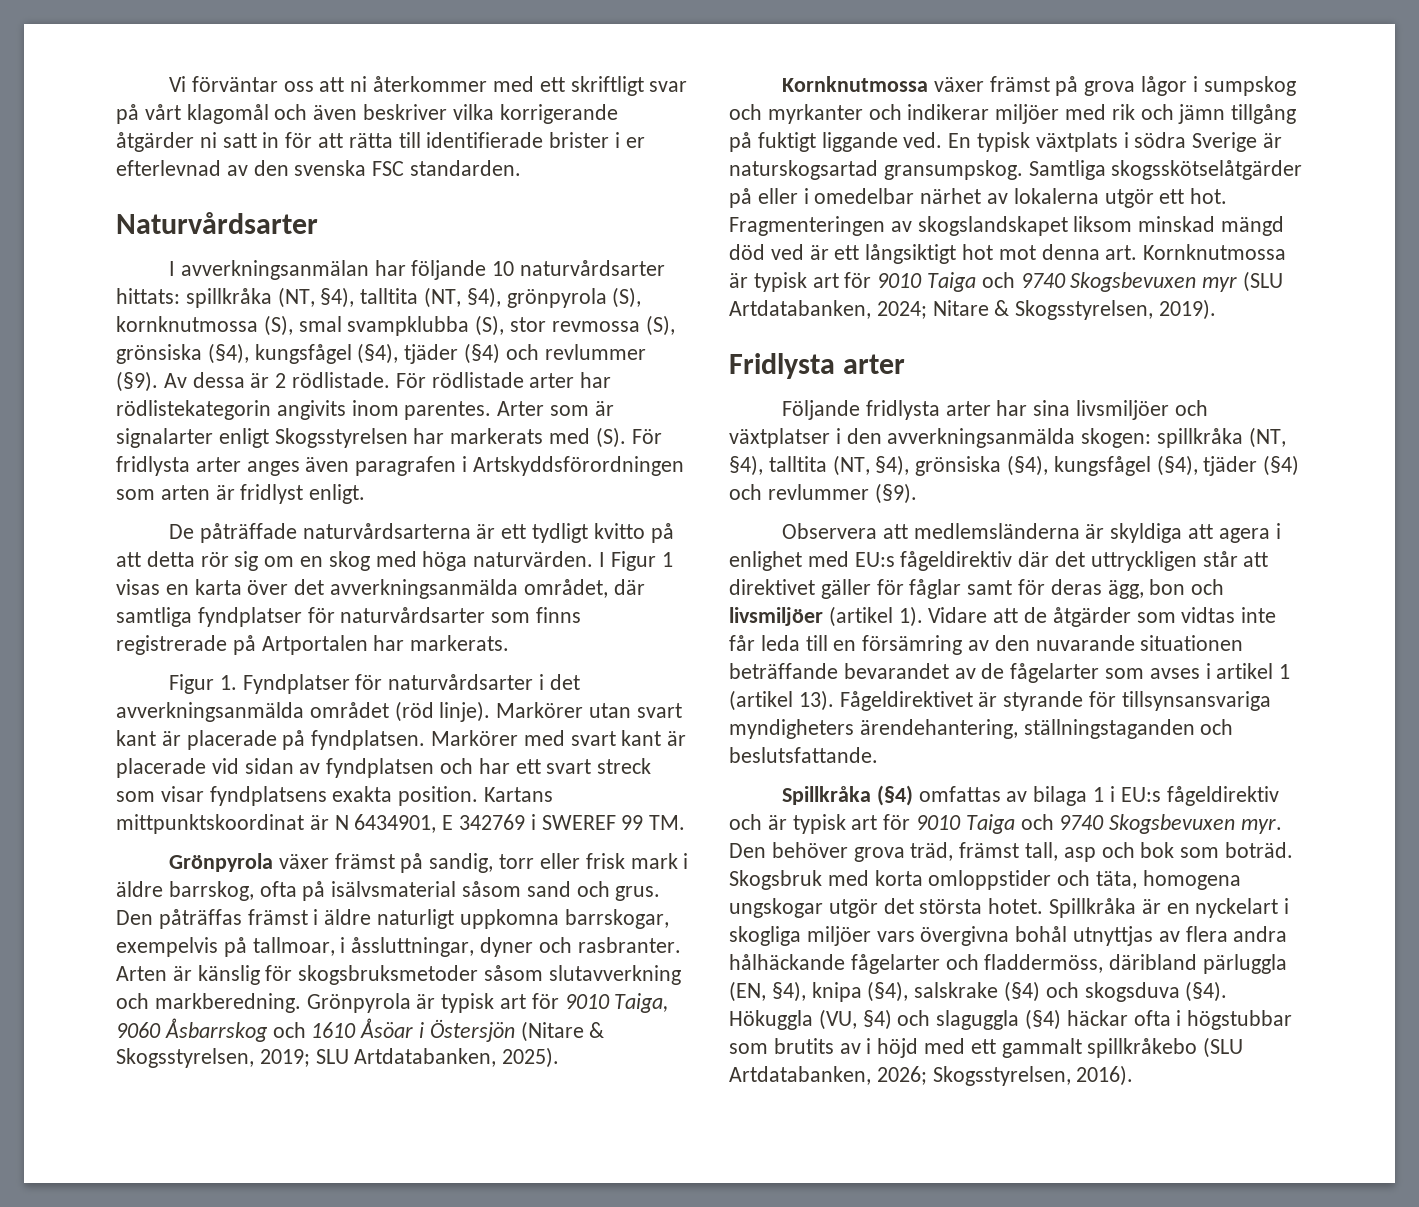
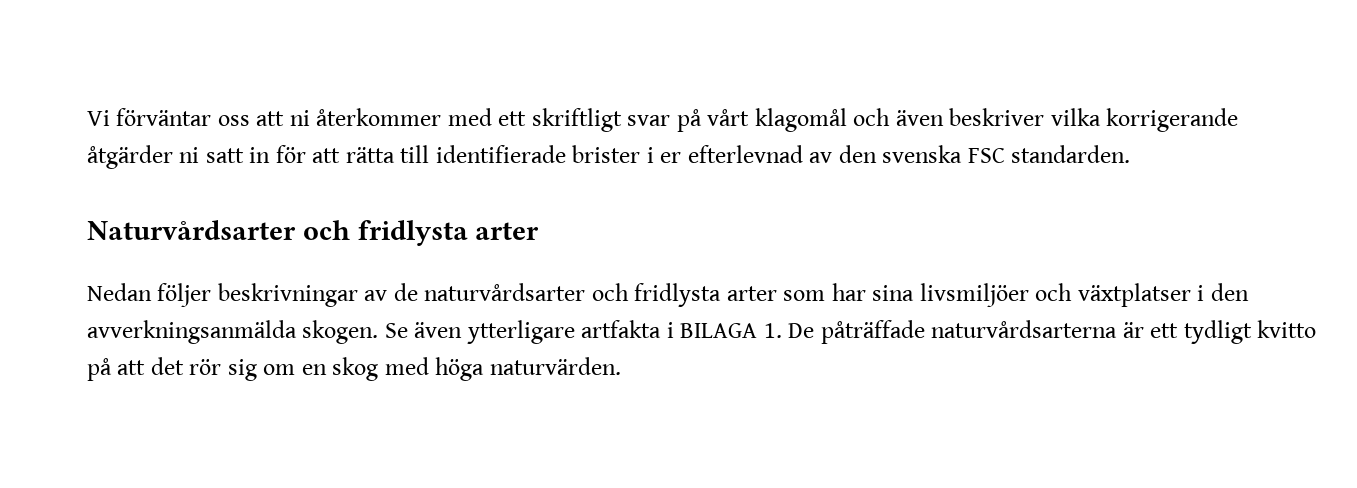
- Naturvårdsarter
- I avverkningsanmälan har följande 10 naturvårdsarter hittats: spillkråka (NT, §4), talltita (NT, §4), grönpyrola (S), kornknutmossa (S), smal svampklubba (S), stor revmossa (S), grönsiska (§4), kungsfågel (§4), tjäder (§4) och revlummer (§9). Av dessa är 2 rödlistade. För rödlistade arter har rödlistekategorin angivits inom parentes. Arter som är signalarter enligt Skogsstyrelsen har markerats med (S). För fridlysta arter anges även paragrafen i Artskyddsförordningen som arten är fridlyst enligt.
- De påträffade naturvårdsarterna är ett tydligt kvitto på att detta rör sig om en skog med höga naturvärden. I Figur 1 visas en karta över det avverkningsanmälda området, där samtliga fyndplatser för naturvårdsarter som finns registrerade på Artportalen har markerats.
- Figur 1. Fyndplatser för naturvårdsarter i det avverkningsanmälda området (röd linje). Markörer utan svart kant är placerade på fyndplatsen. Markörer med svart kant är placerade vid sidan av fyndplatsen och har ett svart streck som visar fyndplatsens exakta position. Kartans mittpunktskoordinat är N 6434901, E 342769 i SWEREF 99 TM.
- Grönpyrola växer främst på sandig, torr eller frisk mark i äldre barrskog, ofta på isälvsmaterial såsom sand och grus. Den påträffas främst i äldre naturligt uppkomna barrskogar, exempelvis på tallmoar, i åssluttningar, dyner och rasbranter. Arten är känslig för skogsbruksmetoder såsom slutavverkning och markberedning. Grönpyrola är typisk art för 9010 Taiga, 9060 Åsbarrskog och 1610 Åsöar i Östersjön (Nitare & Skogsstyrelsen, 2019; SLU Artdatabanken, 2025).
- Kornknutmossa växer främst på grova lågor i sumpskog och myrkanter och indikerar miljöer med rik och jämn tillgång på fuktigt liggande ved. En typisk växtplats i södra Sverige är naturskogsartad gransumpskog. Samtliga skogsskötselåtgärder på eller i omedelbar närhet av lokalerna utgör ett hot. Fragmenteringen av skogslandskapet liksom minskad mängd död ved är ett långsiktigt hot mot denna art. Kornknutmossa är typisk art för 9010 Taiga och 9740 Skogsbevuxen myr (SLU Artdatabanken, 2024; Nitare & Skogsstyrelsen, 2019).
- Fridlysta arter
- Följande fridlysta arter har sina livsmiljöer och växtplatser i den avverkningsanmälda skogen: spillkråka (NT, §4), talltita (NT, §4), grönsiska (§4), kungsfågel (§4), tjäder (§4) och revlummer (§9).
- Observera att medlemsländerna är skyldiga att agera i enlighet med EU:s fågeldirektiv där det uttryckligen står att direktivet gäller för fåglar samt för deras ägg, bon och livsmiljöer (artikel 1). Vidare att de åtgärder som vidtas inte får leda till en försämring av den nuvarande situationen beträffande bevarandet av de fågelarter som avses i artikel 1 (artikel 13). Fågeldirektivet är styrande för tillsynsansvariga myndigheters ärendehantering, ställningstaganden och beslutsfattande.
- Spillkråka (§4) omfattas av bilaga 1 i EU:s fågeldirektiv och är typisk art för 9010 Taiga och 9740 Skogsbevuxen myr. Den behöver grova träd, främst tall, asp och bok som boträd. Skogsbruk med korta omloppstider och täta, homogena ungskogar utgör det största hotet. Spillkråka är en nyckelart i skogliga miljöer vars övergivna bohål utnyttjas av flera andra hålhäckande fågelarter och fladdermöss, däribland pärluggla (EN, §4), knipa (§4), salskrake (§4) och skogsduva (§4). Hökuggla (VU, §4) och slaguggla (§4) häckar ofta i högstubbar som brutits av i höjd med ett gammalt spillkråkebo (SLU Artdatabanken, 2026; Skogsstyrelsen, 2016).
+ Naturvårdsarter och fridlysta arter
+ Nedan följer beskrivningar av de naturvårdsarter och fridlysta arter som har sina livsmiljöer och växtplatser i den avverkningsanmälda skogen. Se även ytterligare artfakta i BILAGA 1. De påträffade naturvårdsarterna är ett tydligt kvitto på att det rör sig om en skog med höga naturvärden.

